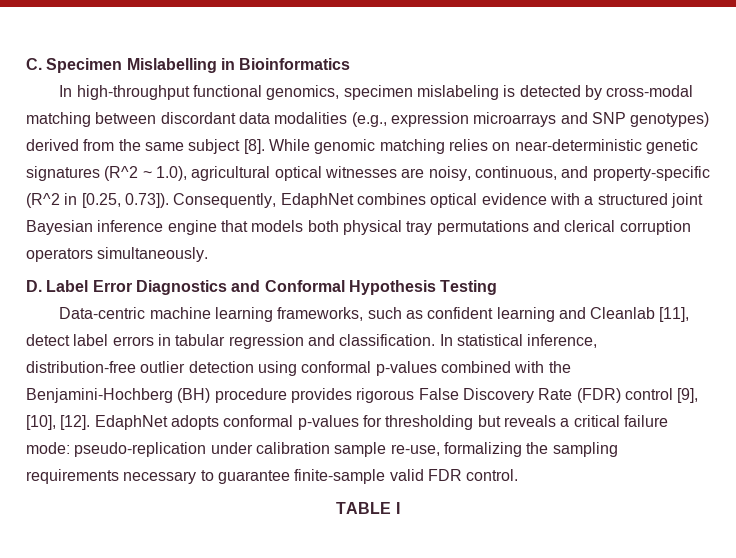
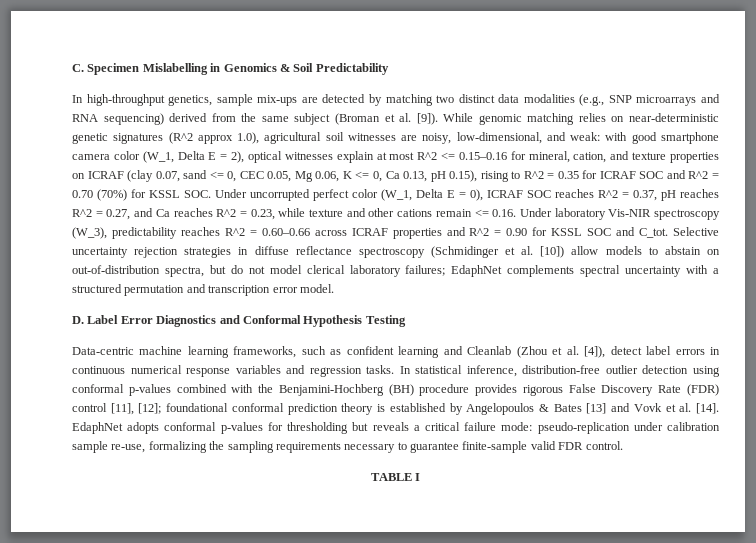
- C. Specimen Mislabelling in Bioinformatics
- In high-throughput functional genomics, specimen mislabeling is detected by cross-modal matching between discordant data modalities (e.g., expression microarrays and SNP genotypes) derived from the same subject [8].
+ C. Specimen Mislabelling in Genomics & Soil Predictability
+ In high-throughput genetics, sample mix-ups are detected by matching two distinct data modalities (e.g., SNP microarrays and RNA sequencing) derived from the same subject (Broman et al. [9]).
- While genomic matching relies on near-deterministic genetic signatures (R^2 ~ 1.0), agricultural optical witnesses are noisy, continuous, and property-specific (R^2 in [0.25, 0.73]). Consequently, EdaphNet combines optical evidence with a structured joint Bayesian inference engine that models both physical tray permutations and clerical corruption operators simultaneously.
+ While genomic matching relies on near-deterministic genetic signatures (R^2 approx 1.0), agricultural soil witnesses are noisy, low-dimensional, and weak: with good smartphone camera color (W_1, Delta E = 2), optical witnesses explain at most R^2 <= 0.15–0.16 for mineral, cation, and texture properties on ICRAF (clay 0.07, sand <= 0, CEC 0.05, Mg 0.06, K <= 0, Ca 0.13, pH 0.15), rising to R^2 = 0.35 for ICRAF SOC and R^2 = 0.70 (70%) for KSSL SOC. Under uncorrupted perfect color (W_1, Delta E = 0), ICRAF SOC reaches R^2 = 0.37, pH reaches R^2 = 0.27, and Ca reaches R^2 = 0.23, while texture and other cations remain <= 0.16. Under laboratory Vis-NIR spectroscopy (W_3), predictability reaches R^2 = 0.60–0.66 across ICRAF properties and R^2 = 0.90 for KSSL SOC and C_tot. Selective uncertainty rejection strategies in diffuse reflectance spectroscopy (Schmidinger et al. [10]) allow models to abstain on out-of-distribution spectra, but do not model clerical laboratory failures; EdaphNet complements spectral uncertainty with a structured permutation and transcription error model.
- Data-centric machine learning frameworks, such as confident learning and Cleanlab [11], detect label errors in tabular regression and classification.
+ Data-centric machine learning frameworks, such as confident learning and Cleanlab (Zhou et al. [4]), detect label errors in continuous numerical response variables and regression tasks.
- In statistical inference, distribution-free outlier detection using conformal p-values combined with the Benjamini-Hochberg (BH) procedure provides rigorous False Discovery Rate (FDR) control [9], [10], [12].
+ In statistical inference, distribution-free outlier detection using conformal p-values combined with the Benjamini-Hochberg (BH) procedure provides rigorous False Discovery Rate (FDR) control [11], [12]; foundational conformal prediction theory is established by Angelopoulos & Bates [13] and Vovk et al. [14].

